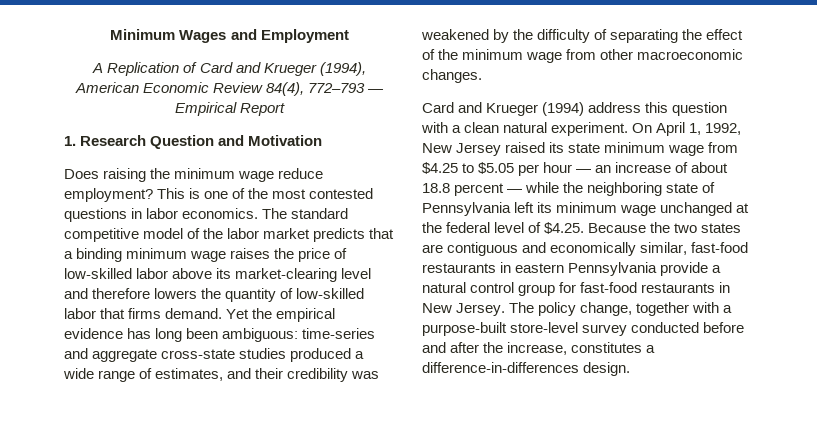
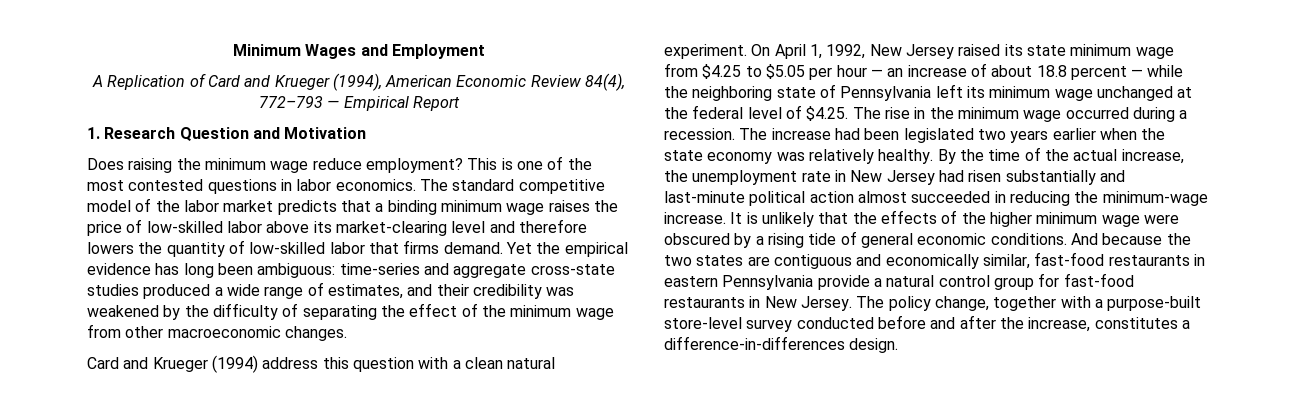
- On April 1, 1992, New Jersey raised its state minimum wage from $4.25 to $5.05 per hour — an increase of about 18.8 percent — while the neighboring state of Pennsylvania left its minimum wage unchanged at the federal level of $4.25. Because the two states are contiguous and economically similar, fast-food restaurants in eastern Pennsylvania provide a natural control group for fast-food restaurants in New Jersey.
+ On April 1, 1992, New Jersey raised its state minimum wage from $4.25 to $5.05 per hour — an increase of about 18.8 percent — while the neighboring state of Pennsylvania left its minimum wage unchanged at the federal level of $4.25. The rise in the minimum wage occurred during a recession. The increase had been legislated two years earlier when the state economy was relatively healthy. By the time of the actual increase, the unemployment rate in New Jersey had risen substantially and last-minute political action almost succeeded in reducing the minimum-wage increase. It is unlikely that the effects of the higher minimum wage were obscured by a rising tide of general economic conditions. And because the two states are contiguous and economically similar, fast-food restaurants in eastern Pennsylvania provide a natural control group for fast-food restaurants in New Jersey.

